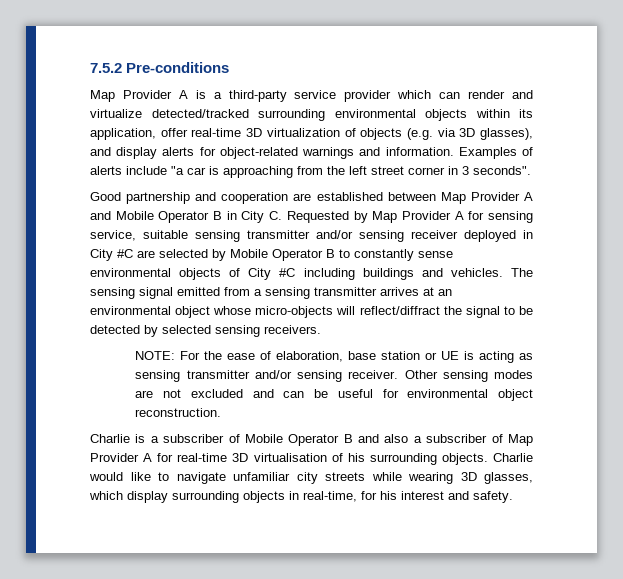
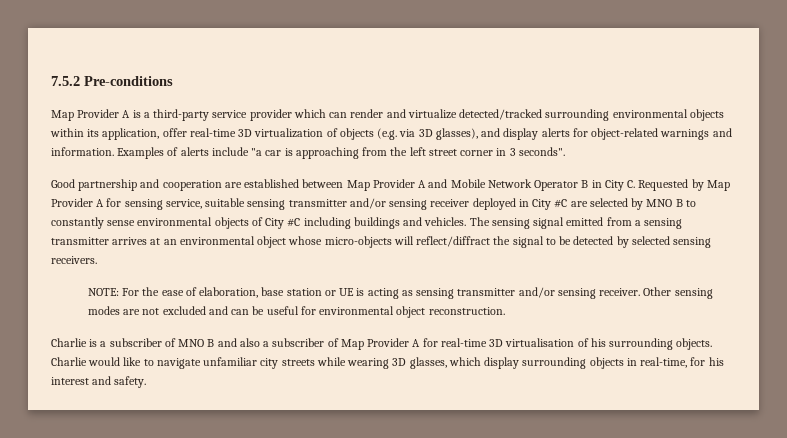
- Good partnership and cooperation are established between Map Provider A and Mobile Operator B in City C. Requested by Map Provider A for sensing service, suitable sensing transmitter and/or sensing receiver deployed in City #C are selected by Mobile Operator B to constantly sense environmental objects of City #C including buildings and vehicles.
+ Good partnership and cooperation are established between Map Provider A and Mobile Network Operator B in City C. Requested by Map Provider A for sensing service, suitable sensing transmitter and/or sensing receiver deployed in City #C are selected by MNO B to constantly sense environmental objects of City #C including buildings and vehicles.
- Charlie is a subscriber of Mobile Operator B and also a subscriber of Map Provider A for real-time 3D virtualisation of his surrounding objects.
+ Charlie is a subscriber of MNO B and also a subscriber of Map Provider A for real-time 3D virtualisation of his surrounding objects.

